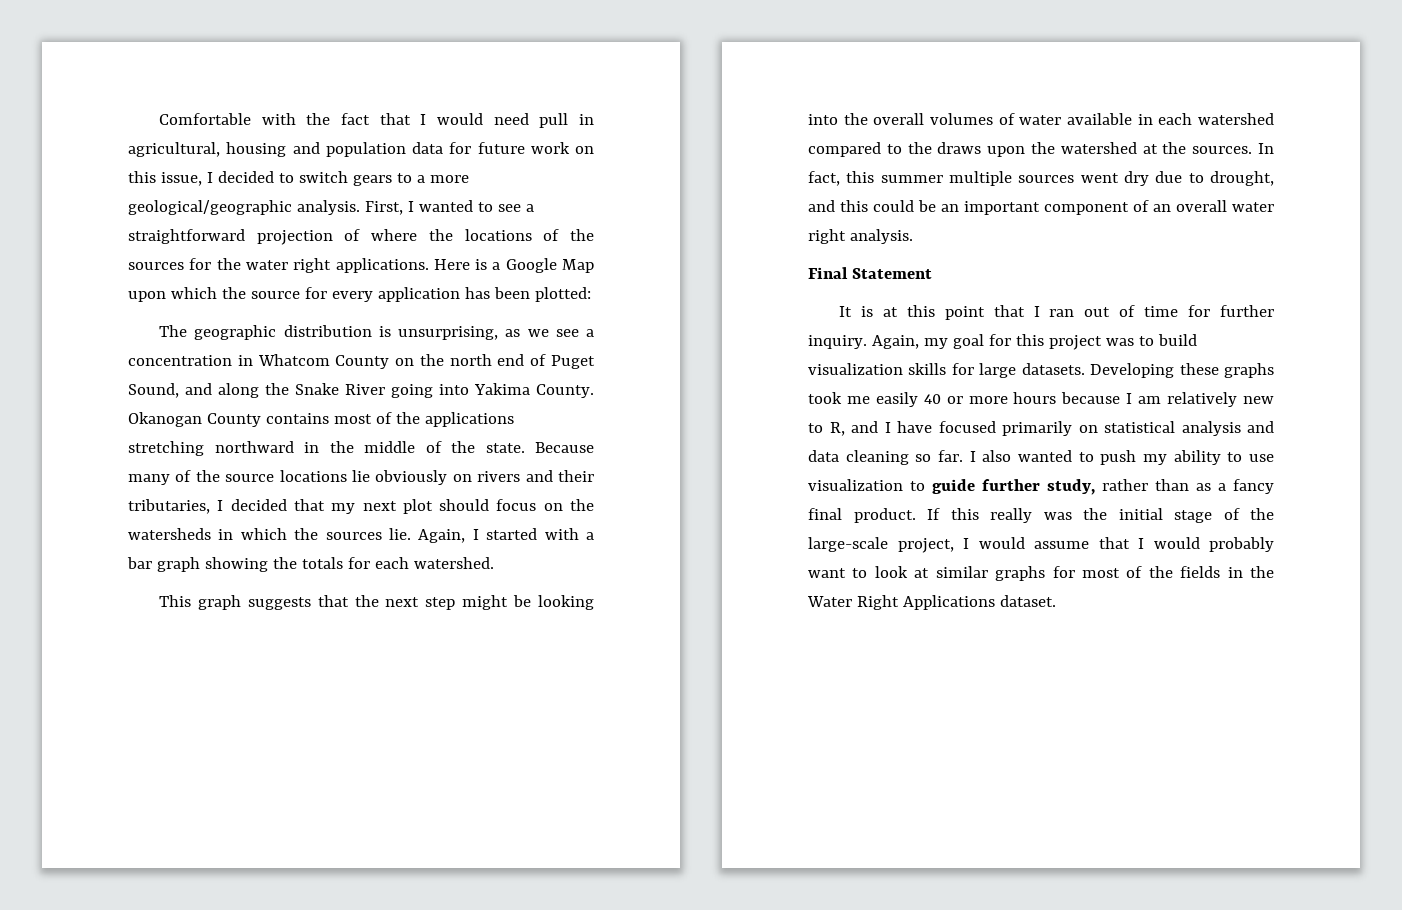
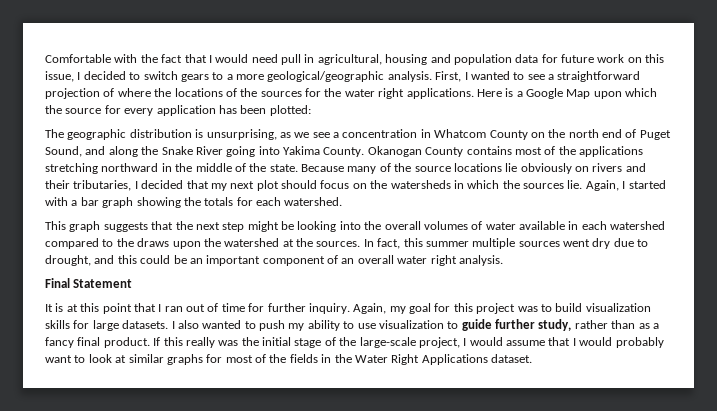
- Developing these graphs took me easily 40 or more hours because I am relatively new to R, and I have focused primarily on statistical analysis and data cleaning so far.

